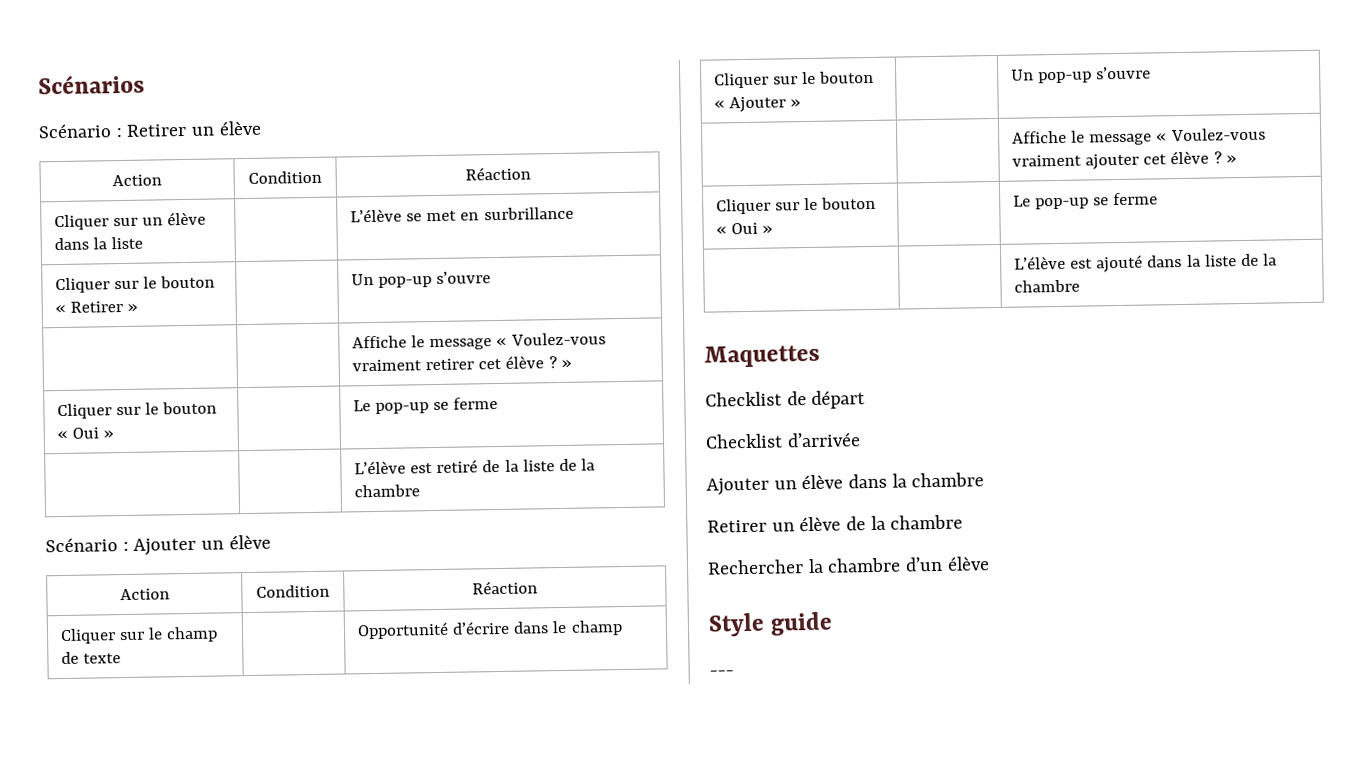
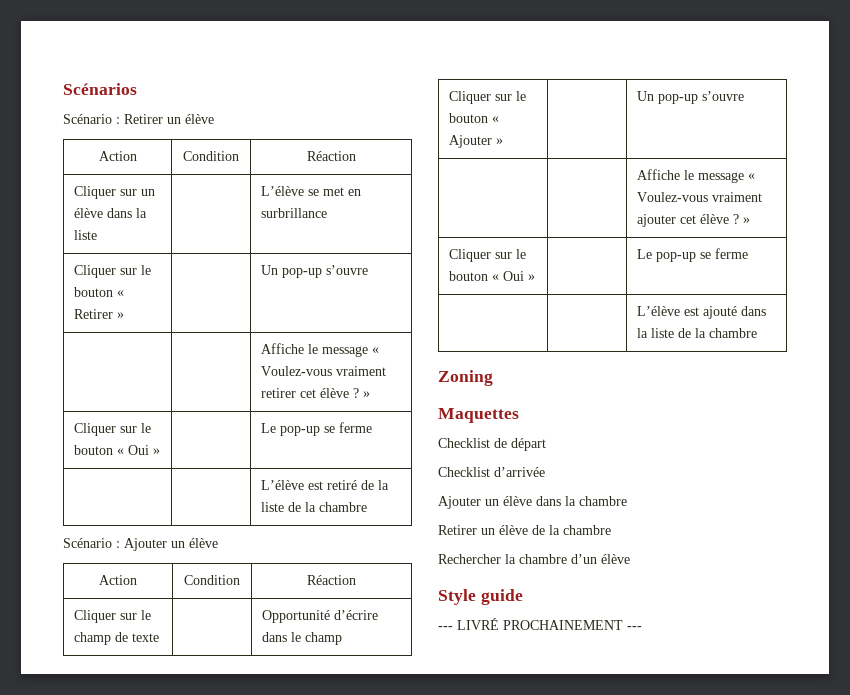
+ Zoning
- ---
+ --- LIVRÉ PROCHAINEMENT ---

